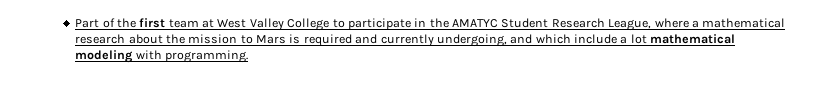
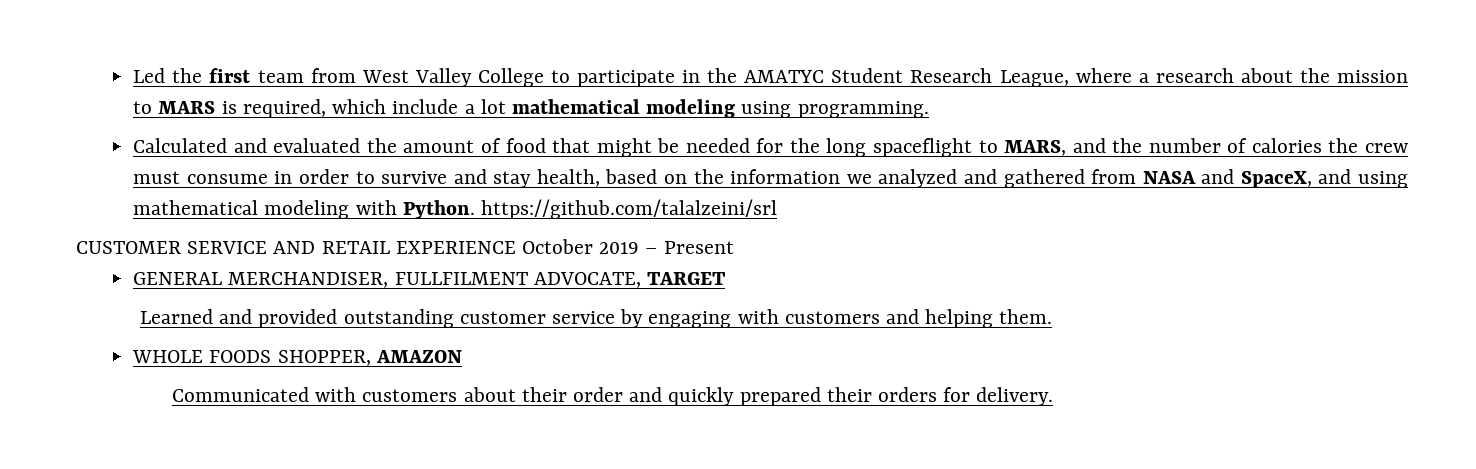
- Part of the first team at West Valley College to participate in the AMATYC Student Research League, where a mathematical research about the mission to Mars is required and currently undergoing, and which include a lot mathematical modeling with programming.
+ Led the first team from West Valley College to participate in the AMATYC Student Research League, where a research about the mission to MARS is required, which include a lot mathematical modeling using programming.
+ Calculated and evaluated the amount of food that might be needed for the long spaceflight to MARS, and the number of calories the crew must consume in order to survive and stay health, based on the information we analyzed and gathered from NASA and SpaceX, and using mathematical modeling with Python. https://github.com/talalzeini/srl
+ CUSTOMER SERVICE AND RETAIL EXPERIENCE October 2019 – Present
+ GENERAL MERCHANDISER, FULLFILMENT ADVOCATE, TARGET
+ Learned and provided outstanding customer service by engaging with customers and helping them.
+ WHOLE FOODS SHOPPER, AMAZON
+ Communicated with customers about their order and quickly prepared their orders for delivery.

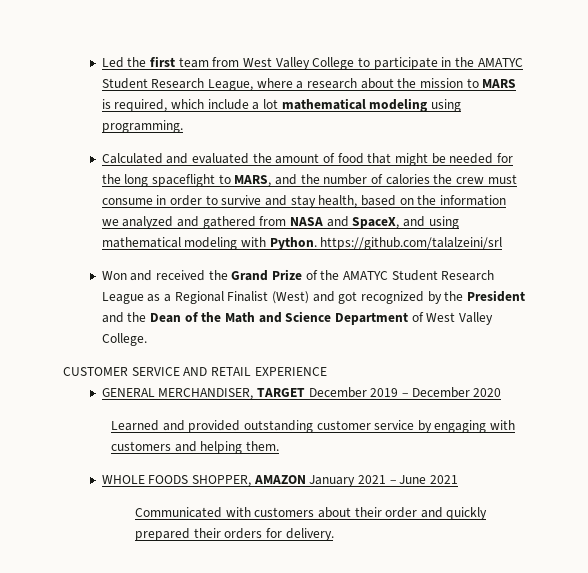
+ Won and received the Grand Prize of the AMATYC Student Research League as a Regional Finalist (West) and got recognized by the President and the Dean of the Math and Science Department of West Valley College.
- CUSTOMER SERVICE AND RETAIL EXPERIENCE October 2019 – Present
+ CUSTOMER SERVICE AND RETAIL EXPERIENCE
- GENERAL MERCHANDISER, FULLFILMENT ADVOCATE, TARGET
+ GENERAL MERCHANDISER, TARGET December 2019 – December 2020
- WHOLE FOODS SHOPPER, AMAZON
+ WHOLE FOODS SHOPPER, AMAZON January 2021 – June 2021

